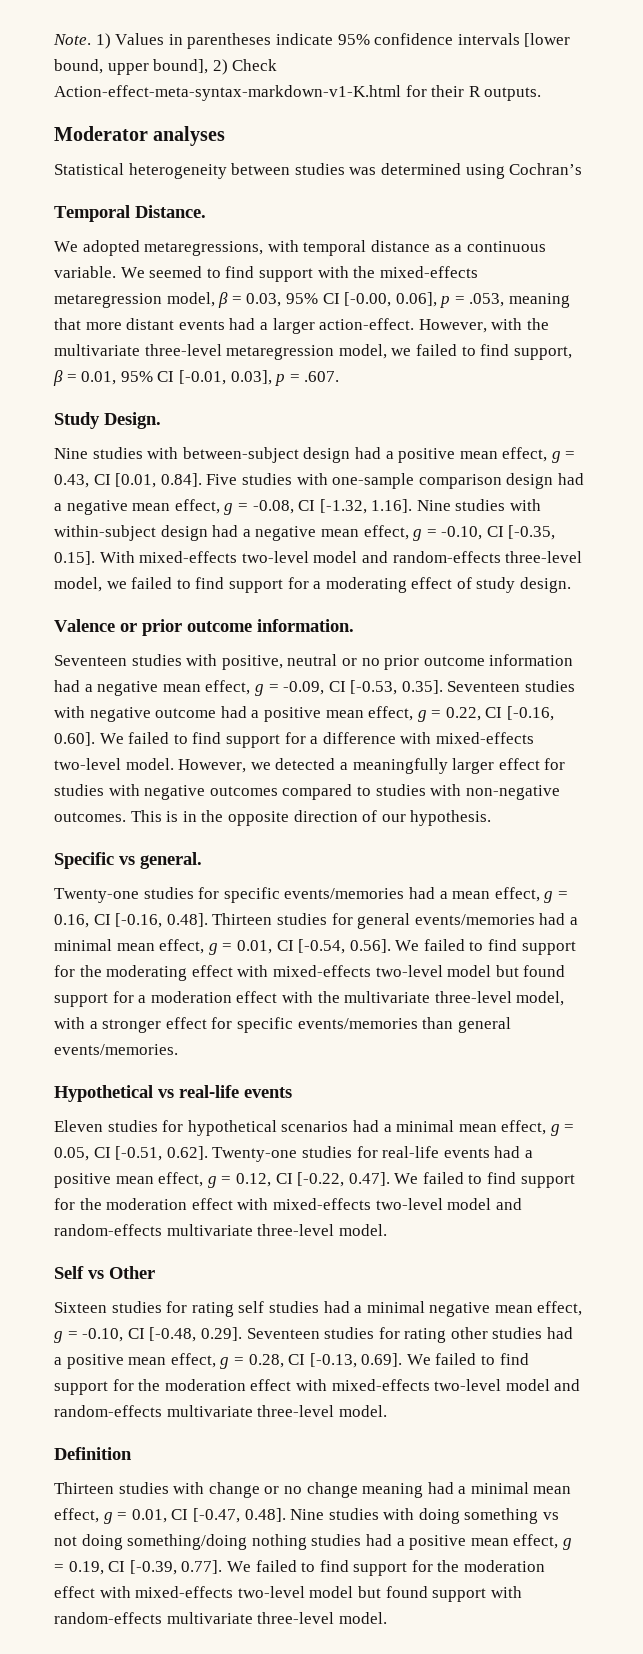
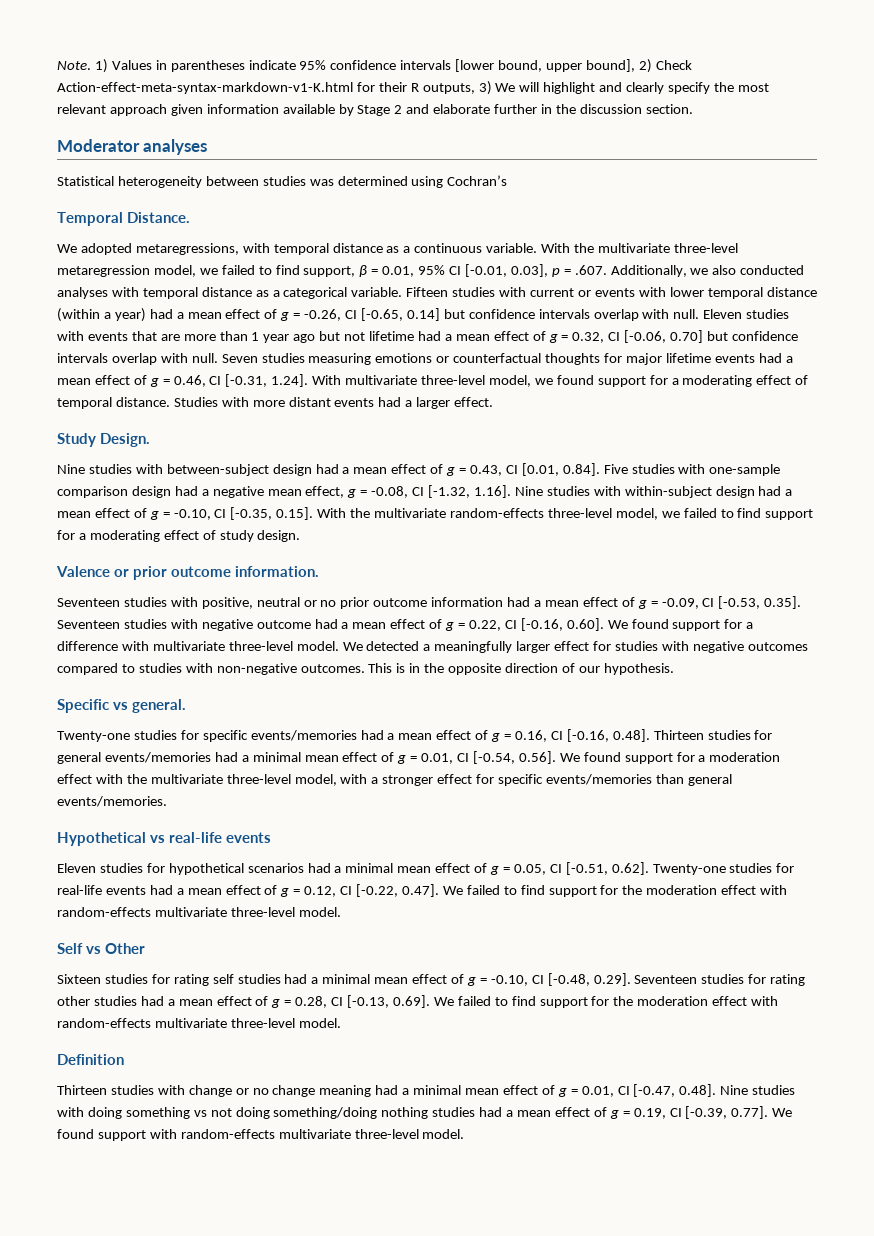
- 1) Values in parentheses indicate 95% confidence intervals [lower bound, upper bound], 2) Check Action-effect-meta-syntax-markdown-v1-K.html for their R outputs.
+ 1) Values in parentheses indicate 95% confidence intervals [lower bound, upper bound], 2) Check Action-effect-meta-syntax-markdown-v1-K.html for their R outputs, 3) We will highlight and clearly specify the most relevant approach given information available by Stage 2 and elaborate further in the discussion section.
- We seemed to find support with the mixed-effects metaregression model, β = 0.03, 95% CI [-0.00, 0.06], p = .053, meaning that more distant events had a larger action-effect. However, with the multivariate three-level metaregression model, we failed to find support, β = 0.01, 95% CI [-0.01, 0.03], p = .607.
+ With the multivariate three-level metaregression model, we failed to find support, β = 0.01, 95% CI [-0.01, 0.03], p = .607. Additionally, we also conducted analyses with temporal distance as a categorical variable. Fifteen studies with current or events with lower temporal distance (within a year) had a mean effect of g = -0.26, CI [-0.65, 0.14] but confidence intervals overlap with null. Eleven studies with events that are more than 1 year ago but not lifetime had a mean effect of g = 0.32, CI [-0.06, 0.70] but confidence intervals overlap with null. Seven studies measuring emotions or counterfactual thoughts for major lifetime events had a mean effect of g = 0.46, CI [-0.31, 1.24]. With multivariate three-level model, we found support for a moderating effect of temporal distance. Studies with more distant events had a larger effect.
- Nine studies with between-subject design had a positive mean effect, g = 0.43, CI [0.01, 0.84]. Five studies with one-sample comparison design had a negative mean effect, g = -0.08, CI [-1.32, 1.16]. Nine studies with within-subject design had a negative mean effect, g = -0.10, CI [-0.35, 0.15]. With mixed-effects two-level model and random-effects three-level model, we failed to find support for a moderating effect of study design.
+ Nine studies with between-subject design had a mean effect of g = 0.43, CI [0.01, 0.84]. Five studies with one-sample comparison design had a negative mean effect, g = -0.08, CI [-1.32, 1.16]. Nine studies with within-subject design had a mean effect of g = -0.10, CI [-0.35, 0.15]. With the multivariate random-effects three-level model, we failed to find support for a moderating effect of study design.
- Seventeen studies with positive, neutral or no prior outcome information had a negative mean effect, g = -0.09, CI [-0.53, 0.35]. Seventeen studies with negative outcome had a positive mean effect, g = 0.22, CI [-0.16, 0.60]. We failed to find support for a difference with mixed-effects two-level model. However, we detected a meaningfully larger effect for studies with negative outcomes compared to studies with non-negative outcomes.
+ Seventeen studies with positive, neutral or no prior outcome information had a mean effect of g = -0.09, CI [-0.53, 0.35]. Seventeen studies with negative outcome had a mean effect of g = 0.22, CI [-0.16, 0.60]. We found support for a difference with multivariate three-level model. We detected a meaningfully larger effect for studies with negative outcomes compared to studies with non-negative outcomes.
- Twenty-one studies for specific events/memories had a mean effect, g = 0.16, CI [-0.16, 0.48]. Thirteen studies for general events/memories had a minimal mean effect, g = 0.01, CI [-0.54, 0.56]. We failed to find support for the moderating effect with mixed-effects two-level model but found support for a moderation effect with the multivariate three-level model, with a stronger effect for specific events/memories than general events/memories.
+ Twenty-one studies for specific events/memories had a mean effect of g = 0.16, CI [-0.16, 0.48]. Thirteen studies for general events/memories had a minimal mean effect of g = 0.01, CI [-0.54, 0.56]. We found support for a moderation effect with the multivariate three-level model, with a stronger effect for specific events/memories than general events/memories.
- Eleven studies for hypothetical scenarios had a minimal mean effect, g = 0.05, CI [-0.51, 0.62]. Twenty-one studies for real-life events had a positive mean effect, g = 0.12, CI [-0.22, 0.47]. We failed to find support for the moderation effect with mixed-effects two-level model and random-effects multivariate three-level model.
+ Eleven studies for hypothetical scenarios had a minimal mean effect of g = 0.05, CI [-0.51, 0.62]. Twenty-one studies for real-life events had a mean effect of g = 0.12, CI [-0.22, 0.47]. We failed to find support for the moderation effect with random-effects multivariate three-level model.
- Sixteen studies for rating self studies had a minimal negative mean effect, g = -0.10, CI [-0.48, 0.29]. Seventeen studies for rating other studies had a positive mean effect, g = 0.28, CI [-0.13, 0.69]. We failed to find support for the moderation effect with mixed-effects two-level model and random-effects multivariate three-level model.
+ Sixteen studies for rating self studies had a minimal mean effect of g = -0.10, CI [-0.48, 0.29]. Seventeen studies for rating other studies had a mean effect of g = 0.28, CI [-0.13, 0.69]. We failed to find support for the moderation effect with random-effects multivariate three-level model.
- Thirteen studies with change or no change meaning had a minimal mean effect, g = 0.01, CI [-0.47, 0.48]. Nine studies with doing something vs not doing something/doing nothing studies had a positive mean effect, g = 0.19, CI [-0.39, 0.77]. We failed to find support for the moderation effect with mixed-effects two-level model but found support with random-effects multivariate three-level model.
+ Thirteen studies with change or no change meaning had a minimal mean effect of g = 0.01, CI [-0.47, 0.48]. Nine studies with doing something vs not doing something/doing nothing studies had a mean effect of g = 0.19, CI [-0.39, 0.77]. We found support with random-effects multivariate three-level model.

